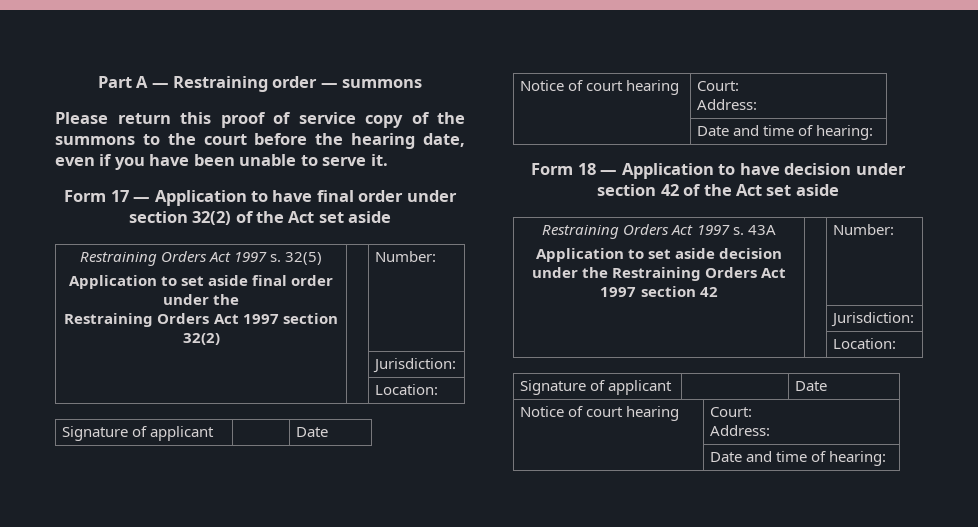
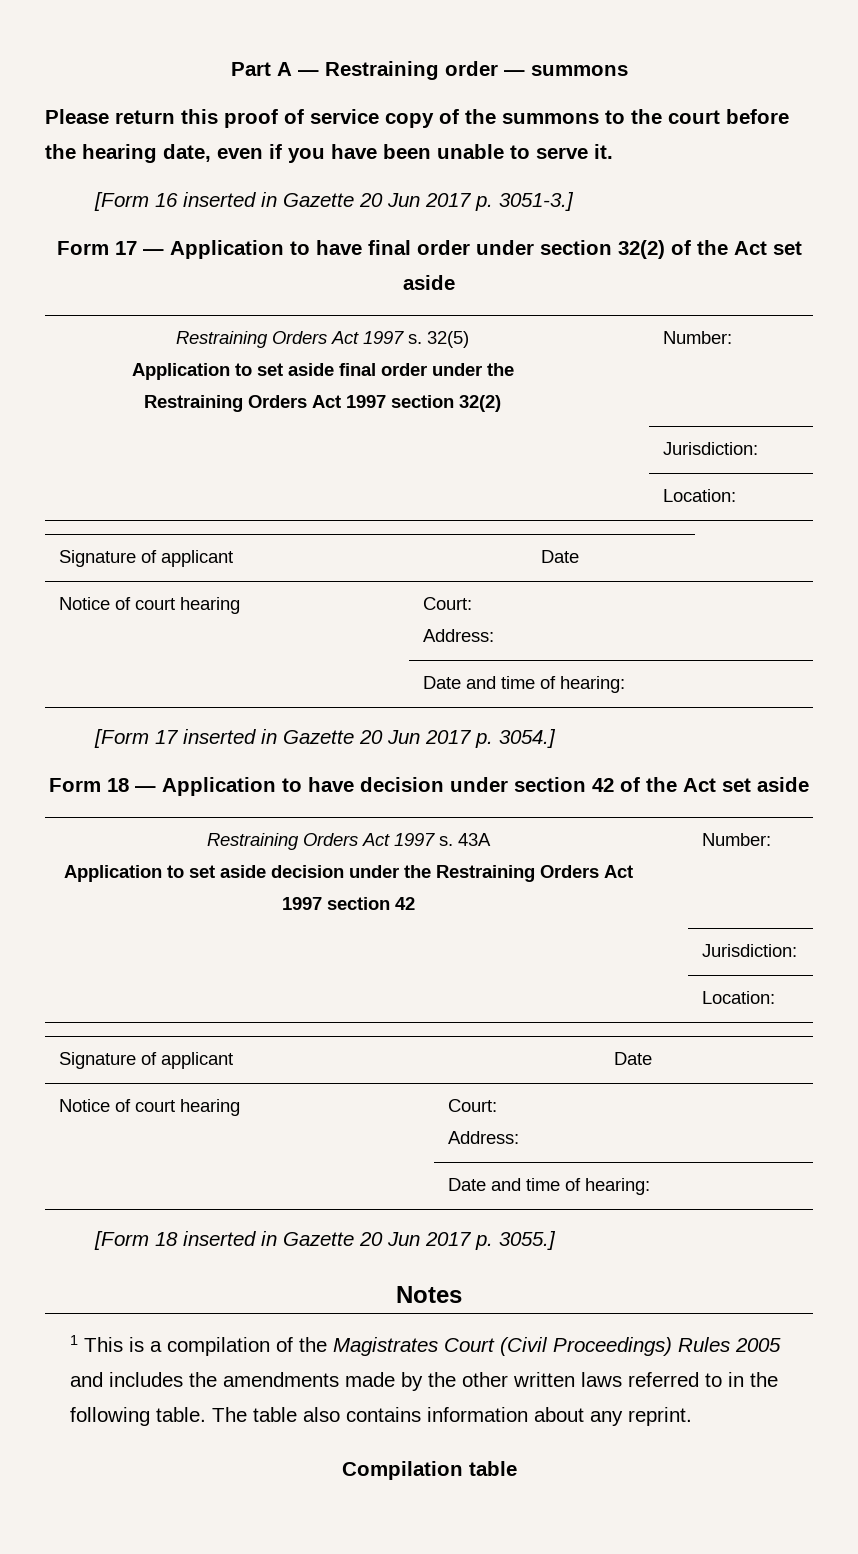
+ [Form 16 inserted in Gazette 20 Jun 2017 p. 3051-3.]
+ [Form 17 inserted in Gazette 20 Jun 2017 p. 3054.]
+ [Form 18 inserted in Gazette 20 Jun 2017 p. 3055.]
+ Notes
+ 1 This is a compilation of the Magistrates Court (Civil Proceedings) Rules 2005 and includes the amendments made by the other written laws referred to in the following table. The table also contains information about any reprint.
+ Compilation table

